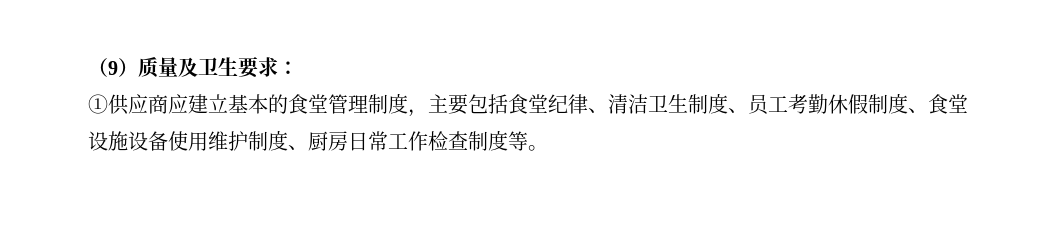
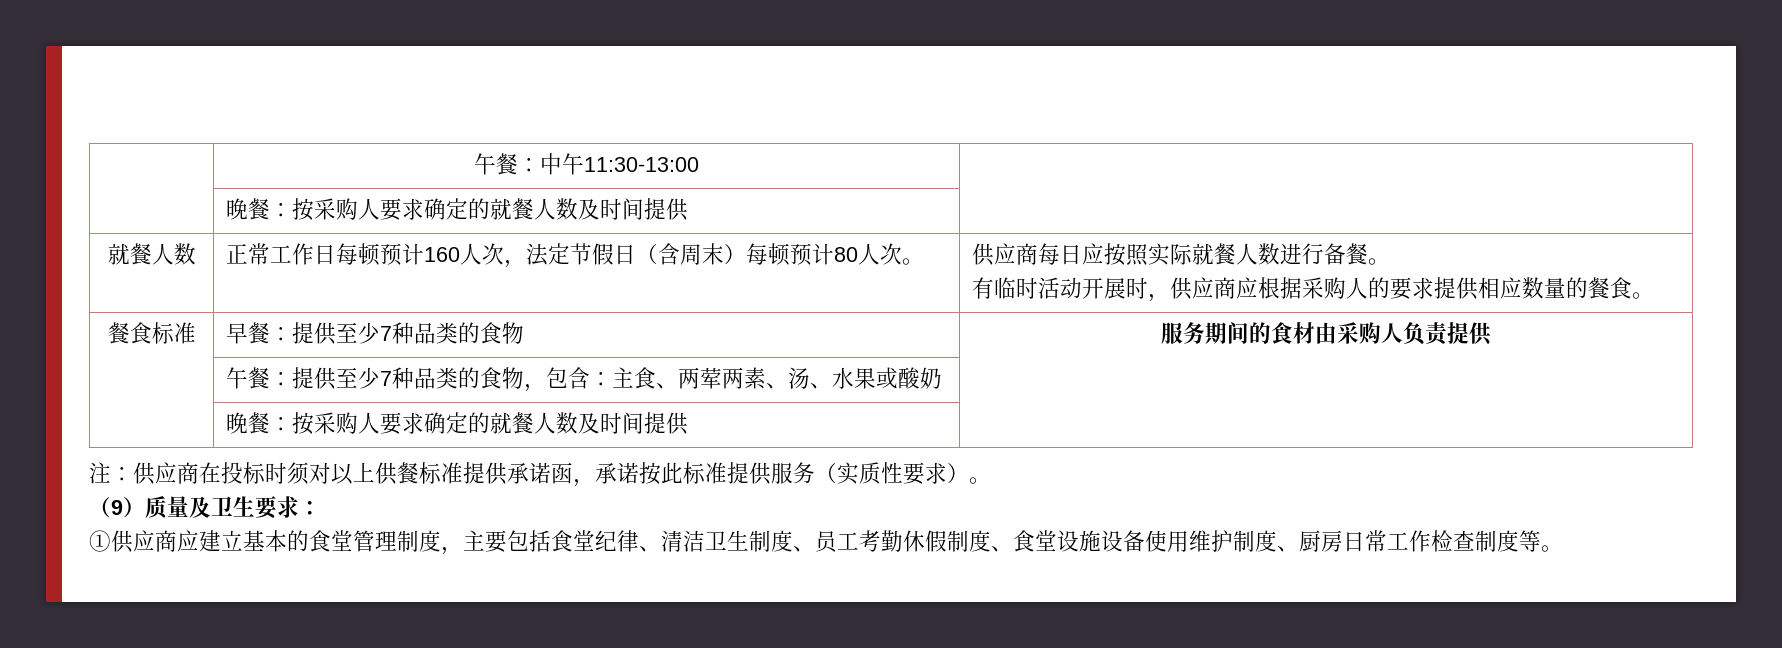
+ | 午餐：中午11:30-13:00 |
+ | 晚餐：按采购人要求确定的就餐人数及时间提供 |
+ 就餐人数 | 正常工作日每顿预计160人次，法定节假日（含周末）每顿预计80人次。 | 供应商每日应按照实际就餐人数进行备餐。
+ 有临时活动开展时，供应商应根据采购人的要求提供相应数量的餐食。
+ 餐食标准 | 早餐：提供至少7种品类的食物 | 服务期间的食材由采购人负责提供
+ | 午餐：提供至少7种品类的食物，包含：主食、两荤两素、汤、水果或酸奶 |
+ | 晚餐：按采购人要求确定的就餐人数及时间提供 |
+ 注：供应商在投标时须对以上供餐标准提供承诺函，承诺按此标准提供服务（实质性要求）。

